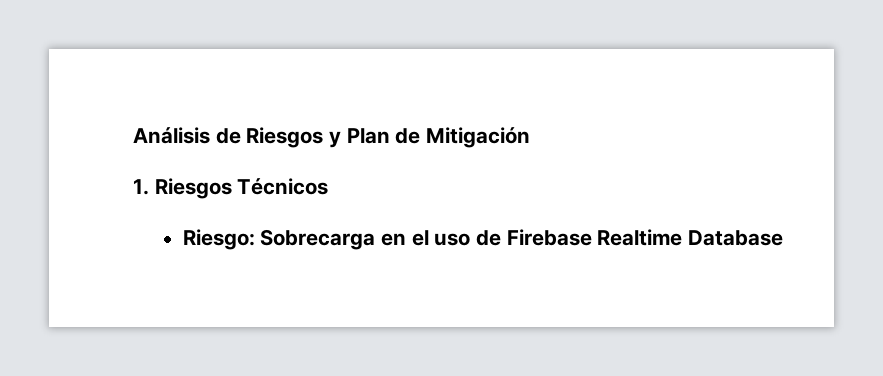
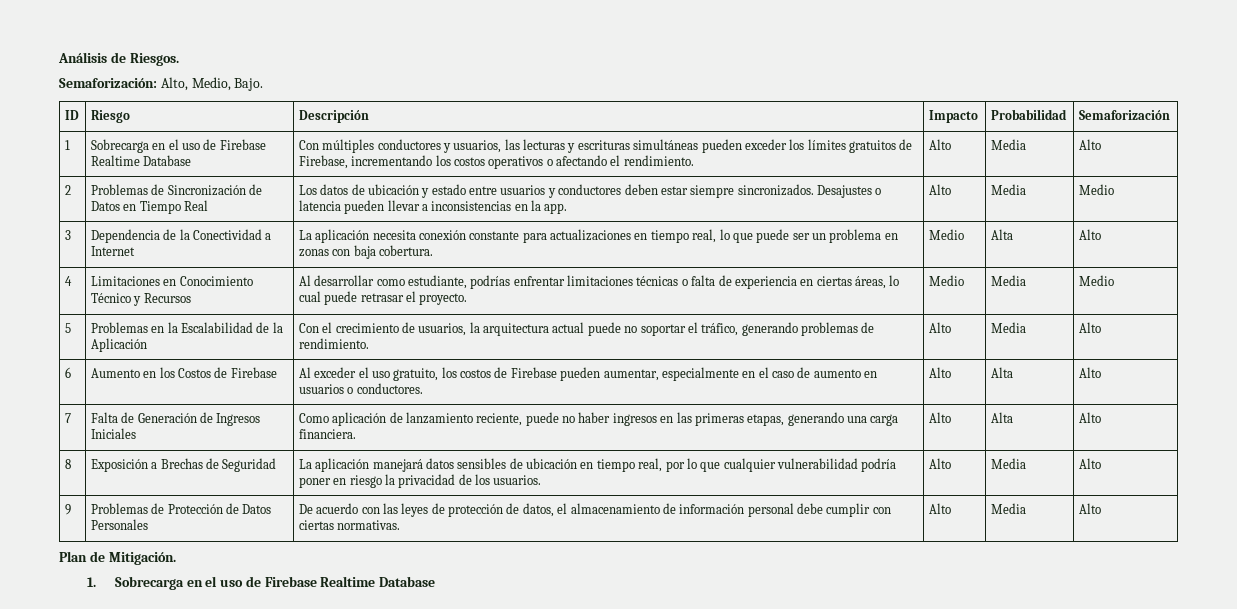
- Análisis de Riesgos y Plan de Mitigación
- 1. Riesgos Técnicos
- Riesgo: Sobrecarga en el uso de Firebase Realtime Database
+ Análisis de Riesgos.
+ Semaforización: Alto, Medio, Bajo.
+ ID | Riesgo | Descripción | Impacto | Probabilidad | Semaforización
+ 1 | Sobrecarga en el uso de Firebase Realtime Database | Con múltiples conductores y usuarios, las lecturas y escrituras simultáneas pueden exceder los límites gratuitos de Firebase, incrementando los costos operativos o afectando el rendimiento. | Alto | Media | Alto
+ 2 | Problemas de Sincronización de Datos en Tiempo Real | Los datos de ubicación y estado entre usuarios y conductores deben estar siempre sincronizados. Desajustes o latencia pueden llevar a inconsistencias en la app. | Alto | Media | Medio
+ 3 | Dependencia de la Conectividad a Internet | La aplicación necesita conexión constante para actualizaciones en tiempo real, lo que puede ser un problema en zonas con baja cobertura. | Medio | Alta | Alto
+ 4 | Limitaciones en Conocimiento Técnico y Recursos | Al desarrollar como estudiante, podrías enfrentar limitaciones técnicas o falta de experiencia en ciertas áreas, lo cual puede retrasar el proyecto. | Medio | Media | Medio
+ 5 | Problemas en la Escalabilidad de la Aplicación | Con el crecimiento de usuarios, la arquitectura actual puede no soportar el tráfico, generando problemas de rendimiento. | Alto | Media | Alto
+ 6 | Aumento en los Costos de Firebase | Al exceder el uso gratuito, los costos de Firebase pueden aumentar, especialmente en el caso de aumento en usuarios o conductores. | Alto | Alta | Alto
+ 7 | Falta de Generación de Ingresos Iniciales | Como aplicación de lanzamiento reciente, puede no haber ingresos en las primeras etapas, generando una carga financiera. | Alto | Alta | Alto
+ 8 | Exposición a Brechas de Seguridad | La aplicación manejará datos sensibles de ubicación en tiempo real, por lo que cualquier vulnerabilidad podría poner en riesgo la privacidad de los usuarios. | Alto | Media | Alto
+ 9 | Problemas de Protección de Datos Personales | De acuerdo con las leyes de protección de datos, el almacenamiento de información personal debe cumplir con ciertas normativas. | Alto | Media | Alto
+ Plan de Mitigación.
+ 1. Sobrecarga en el uso de Firebase Realtime Database

